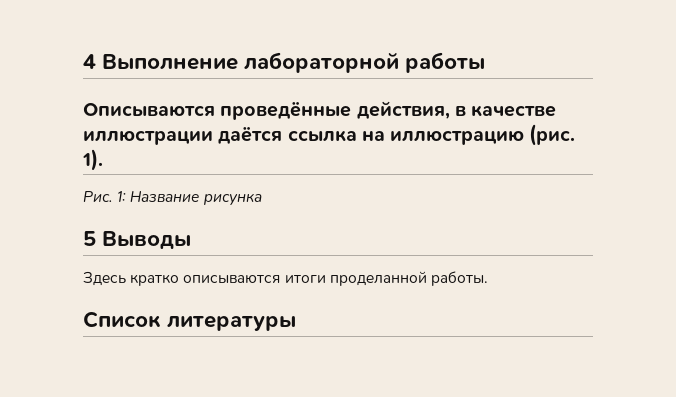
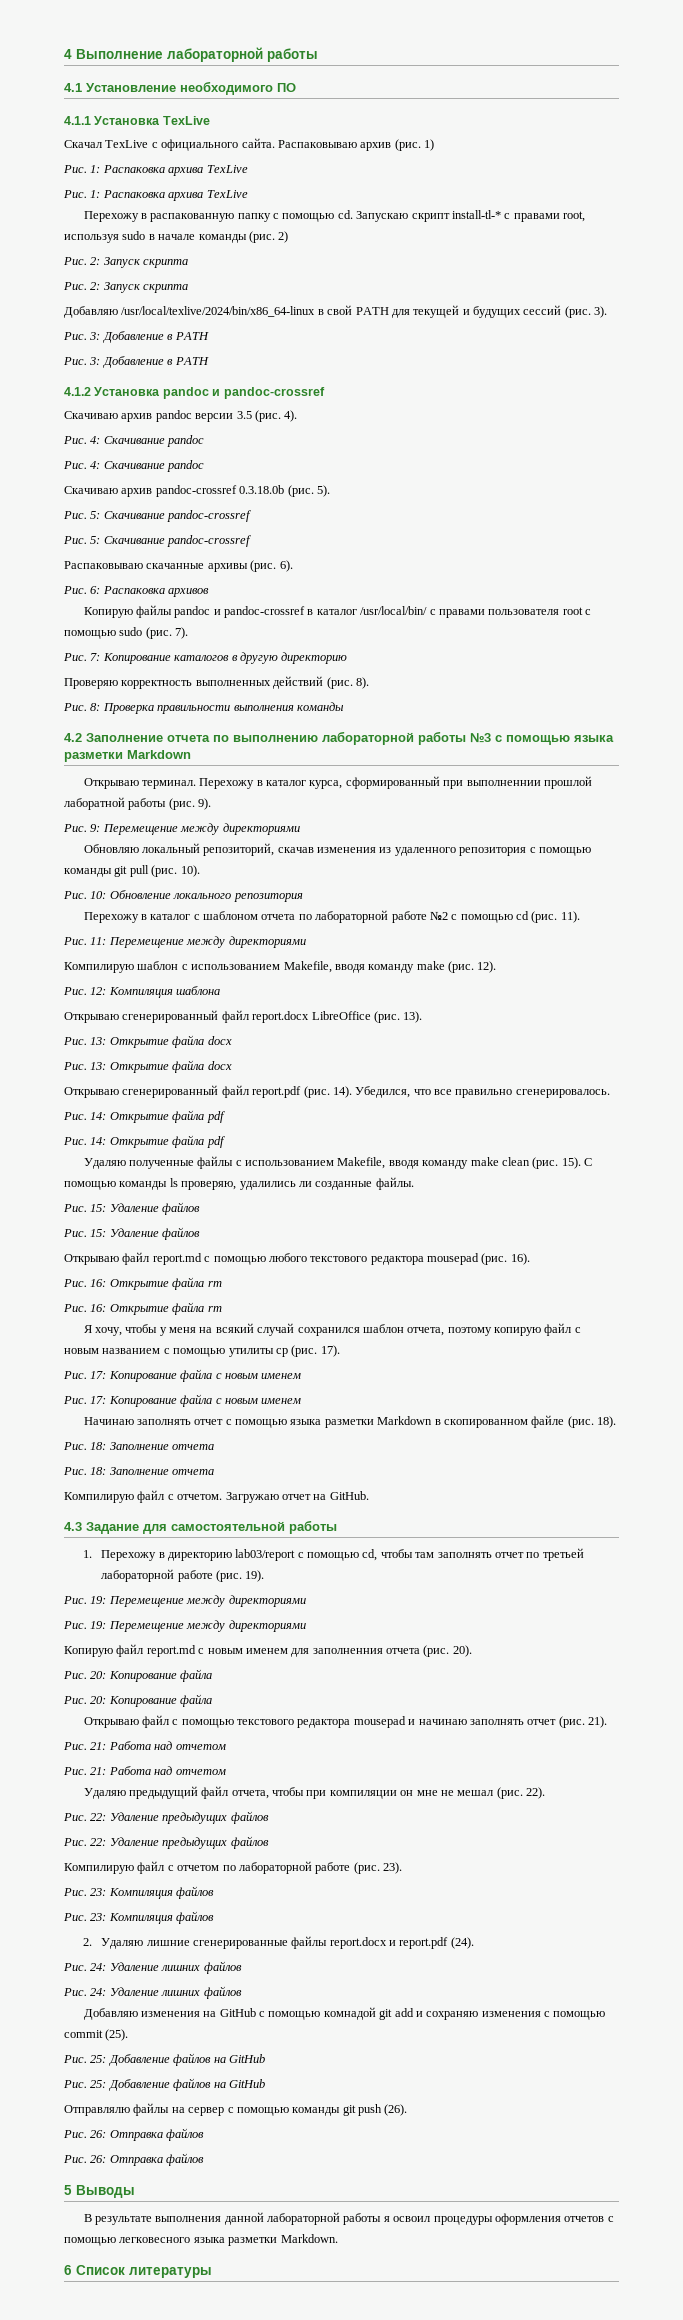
- Описываются проведённые действия, в качестве иллюстрации даётся ссылка на иллюстрацию (рис. 1).
- Рис. 1: Название рисунка
+ 4.1 Установление необходимого ПО
+ 4.1.1 Установка TexLive
+ Скачал TexLive с официального сайта. Распаковываю архив (рис. 1)
+ Рис. 1: Распаковка архива TexLive
+ Рис. 1: Распаковка архива TexLive
+ Перехожу в распакованную папку с помощью cd. Запускаю скрипт install-tl-* с правами root, используя sudo в начале команды (рис. 2)
+ Рис. 2: Запуск скрипта
+ Рис. 2: Запуск скрипта
+ Добавляю /usr/local/texlive/2024/bin/x86_64-linux в свой PATH для текущей и будущих сессий (рис. 3).
+ Рис. 3: Добавление в PATH
+ Рис. 3: Добавление в PATH
+ 4.1.2 Установка pandoc и pandoc-crossref
+ Скачиваю архив pandoc версии 3.5 (рис. 4).
+ Рис. 4: Скачивание pandoc
+ Рис. 4: Скачивание pandoc
+ Скачиваю архив pandoc-crossref 0.3.18.0b (рис. 5).
+ Рис. 5: Скачивание pandoc-crossref
+ Рис. 5: Скачивание pandoc-crossref
+ Распаковываю скачанные архивы (рис. 6).
+ Рис. 6: Распаковка архивов
+ Копирую файлы pandoc и pandoc-crossref в каталог /usr/local/bin/ с правами пользователя root с помощью sudo (рис. 7).
+ Рис. 7: Копирование каталогов в другую директорию
+ Проверяю корректность выполненных действий (рис. 8).
+ Рис. 8: Проверка правильности выполнения команды
+ 4.2 Заполнение отчета по выполнению лабораторной работы №3 с помощью языка разметки Markdown
+ Открываю терминал. Перехожу в каталог курса, сформированный при выполненнии прошлой лаборатной работы (рис. 9).
+ Рис. 9: Перемещение между директориями
+ Обновляю локальный репозиторий, скачав изменения из удаленного репозитория с помощью команды git pull (рис. 10).
+ Рис. 10: Обновление локального репозитория
+ Перехожу в каталог с шаблоном отчета по лабораторной работе №2 с помощью cd (рис. 11).
+ Рис. 11: Перемещение между директориями
+ Компилирую шаблон с использованием Makefile, вводя команду make (рис. 12).
+ Рис. 12: Компиляция шаблона
+ Открываю сгенерированный файл report.docx LibreOffice (рис. 13).
+ Рис. 13: Открытие файла docx
+ Рис. 13: Открытие файла docx
+ Открываю сгенерированный файл report.pdf (рис. 14). Убедился, что все правильно сгенерировалось.
+ Рис. 14: Открытие файла pdf
+ Рис. 14: Открытие файла pdf
+ Удаляю полученные файлы с использованием Makefile, вводя команду make clean (рис. 15). С помощью команды ls проверяю, удалились ли созданные файлы.
+ Рис. 15: Удаление файлов
+ Рис. 15: Удаление файлов
+ Открываю файл report.md с помощью любого текстового редактора mousepad (рис. 16).
+ Рис. 16: Открытие файла rm
+ Рис. 16: Открытие файла rm
+ Я хочу, чтобы у меня на всякий случай сохранился шаблон отчета, поэтому копирую файл с новым названием с помощью утилиты cp (рис. 17).
+ Рис. 17: Копирование файла с новым именем
+ Рис. 17: Копирование файла с новым именем
+ Начинаю заполнять отчет с помощью языка разметки Markdown в скопированном файле (рис. 18).
+ Рис. 18: Заполнение отчета
+ Рис. 18: Заполнение отчета
+ Компилирую файл с отчетом. Загружаю отчет на GitHub.
+ 4.3 Задание для самостоятельной работы
+ 1. Перехожу в директорию lab03/report с помощью cd, чтобы там заполнять отчет по третьей лабораторной работе (рис. 19).
+ Рис. 19: Перемещение между директориями
+ Рис. 19: Перемещение между директориями
+ Копирую файл report.md с новым именем для заполненния отчета (рис. 20).
+ Рис. 20: Копирование файла
+ Рис. 20: Копирование файла
+ Открываю файл с помощью текстового редактора mousepad и начинаю заполнять отчет (рис. 21).
+ Рис. 21: Работа над отчетом
+ Рис. 21: Работа над отчетом
+ Удаляю предыдущий файл отчета, чтобы при компиляции он мне не мешал (рис. 22).
+ Рис. 22: Удаление предыдущих файлов
+ Рис. 22: Удаление предыдущих файлов
+ Компилирую файл с отчетом по лабораторной работе (рис. 23).
+ Рис. 23: Компиляция файлов
+ Рис. 23: Компиляция файлов
+ 2. Удаляю лишние сгенерированные файлы report.docx и report.pdf (24).
+ Рис. 24: Удаление лишних файлов
+ Рис. 24: Удаление лишних файлов
+ Добавляю изменения на GitHub с помощью комнадой git add и сохраняю изменения с помощью commit (25).
+ Рис. 25: Добавление файлов на GitHub
+ Рис. 25: Добавление файлов на GitHub
+ Отправлялю файлы на сервер с помощью команды git push (26).
+ Рис. 26: Отправка файлов
+ Рис. 26: Отправка файлов
  5 Выводы
- Здесь кратко описываются итоги проделанной работы.
- Список литературы
+ В результате выполнения данной лабораторной работы я освоил процедуры оформления отчетов с помощью легковесного языка разметки Markdown.
+ 6 Список литературы

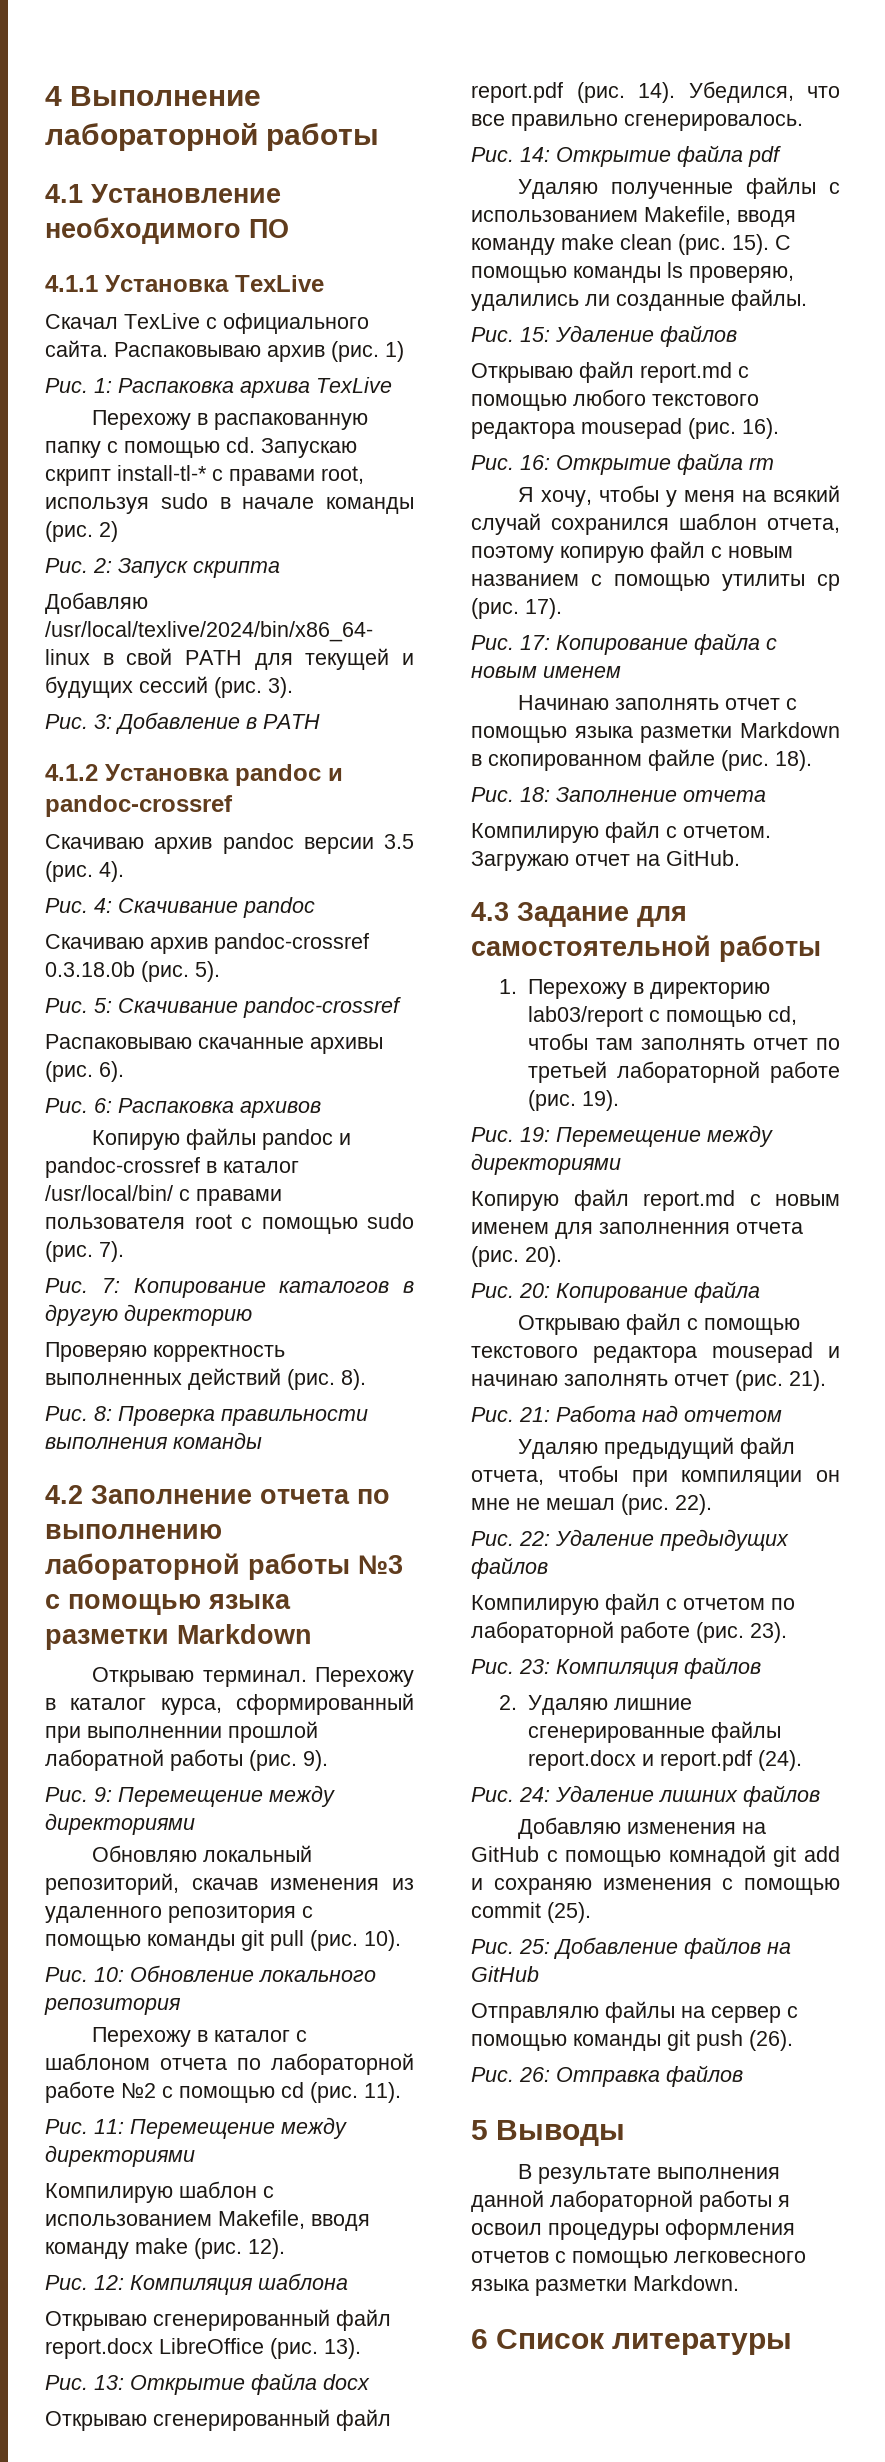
  1)
- Рис. 1: Распаковка архива TexLive
  2)
- Рис. 2: Запуск скрипта
  3).
- Рис. 3: Добавление в PATH
  4).
- Рис. 4: Скачивание pandoc
  5).
- Рис. 5: Скачивание pandoc-crossref
  13).
- Рис. 13: Открытие файла docx
  Убедился, что все правильно сгенерировалось.
- Рис. 14: Открытие файла pdf
  С помощью команды ls проверяю, удалились ли созданные файлы.
- Рис. 15: Удаление файлов
  16).
- Рис. 16: Открытие файла rm
  17).
- Рис. 17: Копирование файла с новым именем
  18).
- Рис. 18: Заполнение отчета
  19).
- Рис. 19: Перемещение между директориями
  20).
- Рис. 20: Копирование файла
  21).
- Рис. 21: Работа над отчетом
  22).
- Рис. 22: Удаление предыдущих файлов
  23).
- Рис. 23: Компиляция файлов
  2. Удаляю лишние сгенерированные файлы report.docx и report.pdf (24).
- Рис. 24: Удаление лишних файлов
  Добавляю изменения на GitHub с помощью комнадой git add и сохраняю изменения с помощью commit (25).
- Рис. 25: Добавление файлов на GitHub
  Отправлялю файлы на сервер с помощью команды git push (26).
- Рис. 26: Отправка файлов

